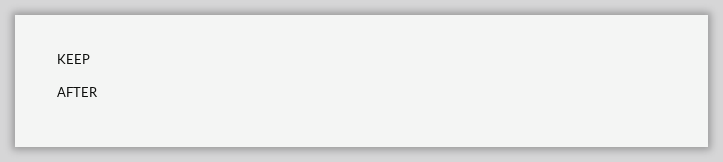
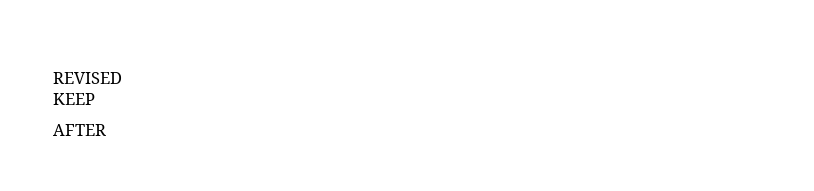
+ REVISED

